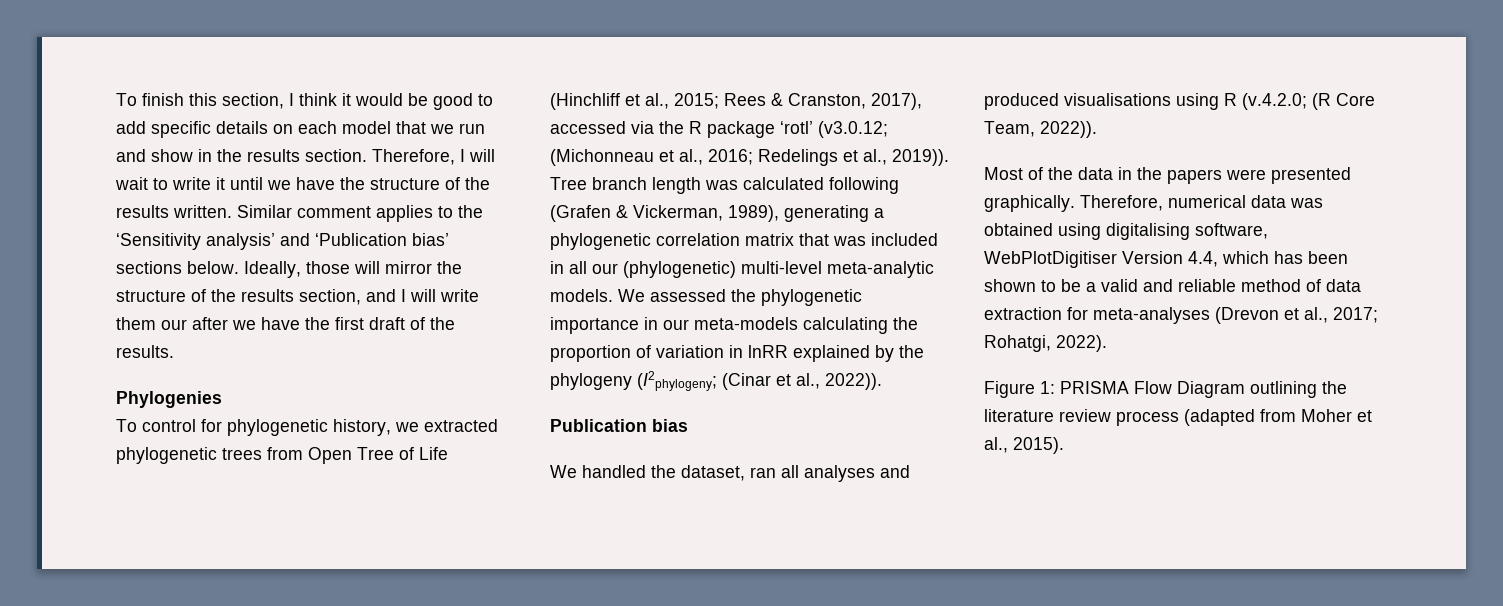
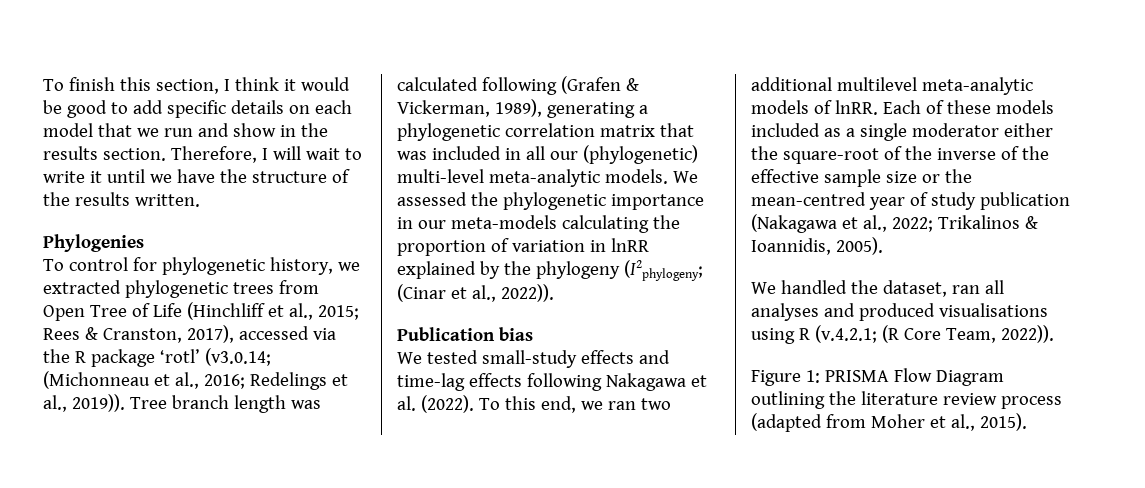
- Similar comment applies to the ‘Sensitivity analysis’ and ‘Publication bias’ sections below. Ideally, those will mirror the structure of the results section, and I will write them our after we have the first draft of the results.
- To control for phylogenetic history, we extracted phylogenetic trees from Open Tree of Life (Hinchliff et al., 2015; Rees & Cranston, 2017), accessed via the R package ‘rotl’ (v3.0.12; (Michonneau et al., 2016; Redelings et al., 2019)).
+ To control for phylogenetic history, we extracted phylogenetic trees from Open Tree of Life (Hinchliff et al., 2015; Rees & Cranston, 2017), accessed via the R package ‘rotl’ (v3.0.14; (Michonneau et al., 2016; Redelings et al., 2019)).
+ We tested small-study effects and time-lag effects following Nakagawa et al. (2022). To this end, we ran two additional multilevel meta-analytic models of lnRR. Each of these models included as a single moderator either the square-root of the inverse of the effective sample size or the mean-centred year of study publication (Nakagawa et al., 2022; Trikalinos & Ioannidis, 2005).
- We handled the dataset, ran all analyses and produced visualisations using R (v.4.2.0; (R Core Team, 2022)).
+ We handled the dataset, ran all analyses and produced visualisations using R (v.4.2.1; (R Core Team, 2022)).
- Most of the data in the papers were presented graphically. Therefore, numerical data was obtained using digitalising software, WebPlotDigitiser Version 4.4, which has been shown to be a valid and reliable method of data extraction for meta-analyses (Drevon et al., 2017; Rohatgi, 2022).

